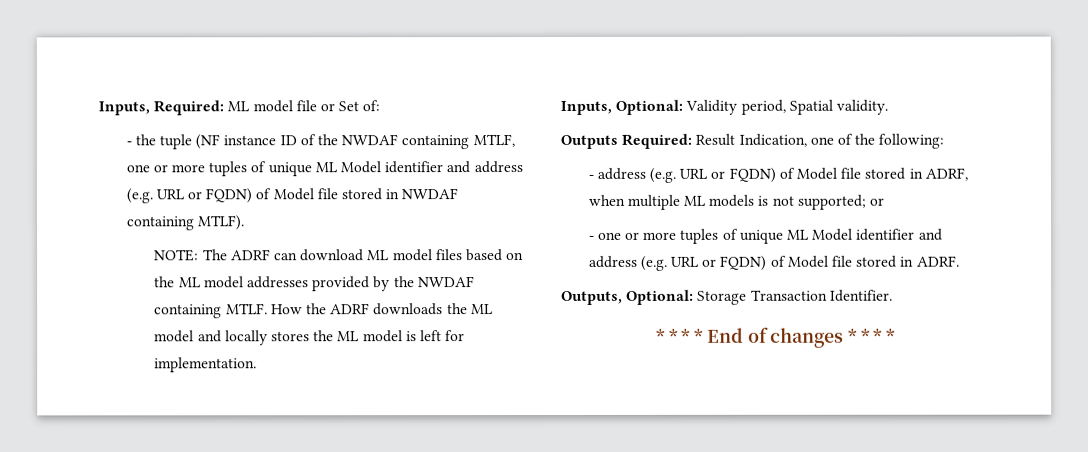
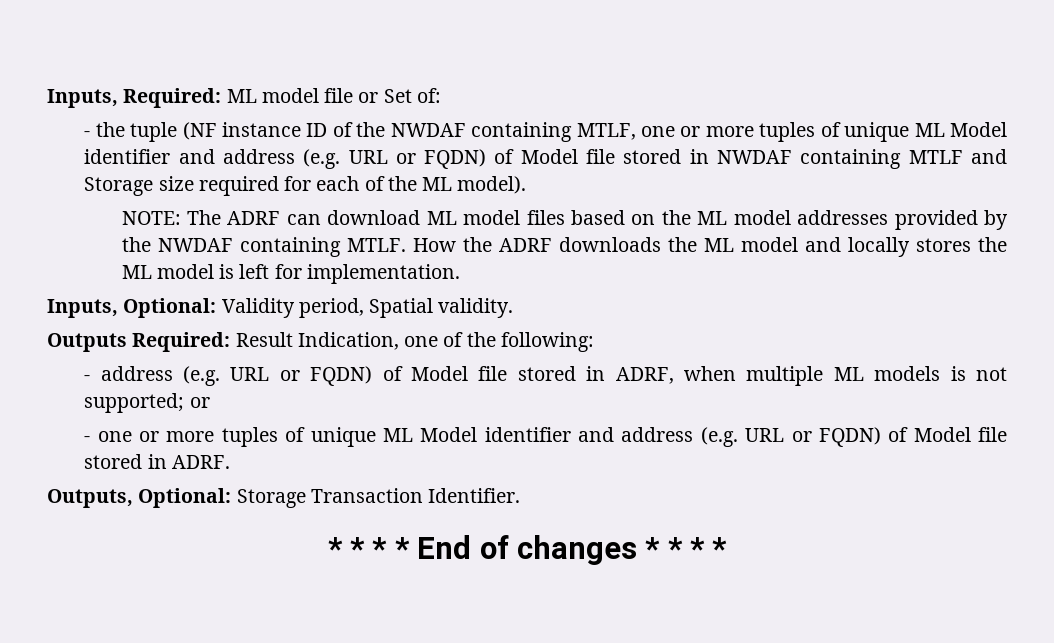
- - the tuple (NF instance ID of the NWDAF containing MTLF, one or more tuples of unique ML Model identifier and address (e.g. URL or FQDN) of Model file stored in NWDAF containing MTLF).
+ - the tuple (NF instance ID of the NWDAF containing MTLF, one or more tuples of unique ML Model identifier and address (e.g. URL or FQDN) of Model file stored in NWDAF containing MTLF and Storage size required for each of the ML model).

